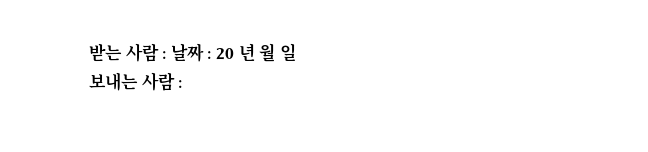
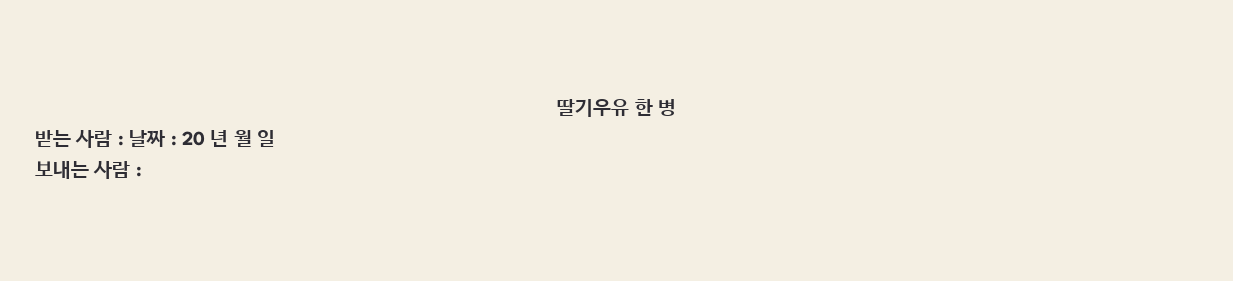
+ 딸기우유 한 병

